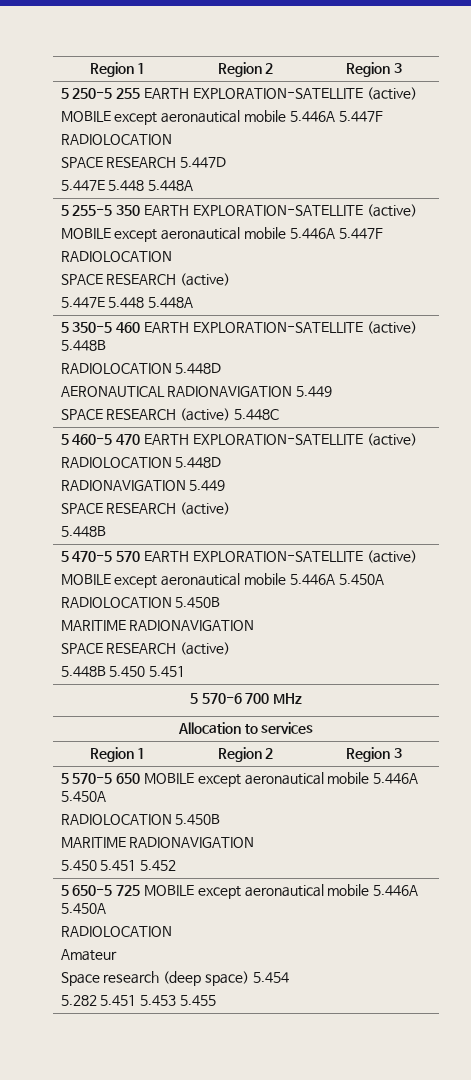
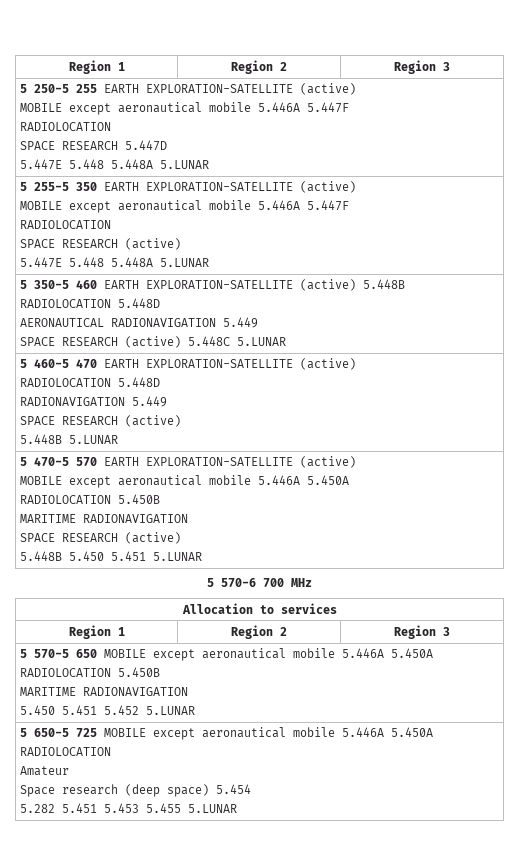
  5 250-5 255 EARTH EXPLORATION-SATELLITE (active)
  MOBILE except aeronautical mobile 5.446A 5.447F
  RADIOLOCATION
  SPACE RESEARCH 5.447D
- 5.447E 5.448 5.448A
+ 5.447E 5.448 5.448A 5.LUNAR
  5 255-5 350 EARTH EXPLORATION-SATELLITE (active)
  MOBILE except aeronautical mobile 5.446A 5.447F
  RADIOLOCATION
  SPACE RESEARCH (active)
- 5.447E 5.448 5.448A
+ 5.447E 5.448 5.448A 5.LUNAR
  5 350-5 460 EARTH EXPLORATION-SATELLITE (active) 5.448B
  RADIOLOCATION 5.448D
  AERONAUTICAL RADIONAVIGATION 5.449
- SPACE RESEARCH (active) 5.448C
+ SPACE RESEARCH (active) 5.448C 5.LUNAR
  5 460-5 470 EARTH EXPLORATION-SATELLITE (active)
  RADIOLOCATION 5.448D
  RADIONAVIGATION 5.449
  SPACE RESEARCH (active)
- 5.448B
+ 5.448B 5.LUNAR
  5 470-5 570 EARTH EXPLORATION-SATELLITE (active)
  MOBILE except aeronautical mobile 5.446A 5.450A
  RADIOLOCATION 5.450B
  MARITIME RADIONAVIGATION
  SPACE RESEARCH (active)
- 5.448B 5.450 5.451
+ 5.448B 5.450 5.451 5.LUNAR
  5 570-5 650 MOBILE except aeronautical mobile 5.446A 5.450A
  RADIOLOCATION 5.450B
  MARITIME RADIONAVIGATION
- 5.450 5.451 5.452
+ 5.450 5.451 5.452 5.LUNAR
  5 650-5 725 MOBILE except aeronautical mobile 5.446A 5.450A
  RADIOLOCATION
  Amateur
  Space research (deep space) 5.454
- 5.282 5.451 5.453 5.455
+ 5.282 5.451 5.453 5.455 5.LUNAR

